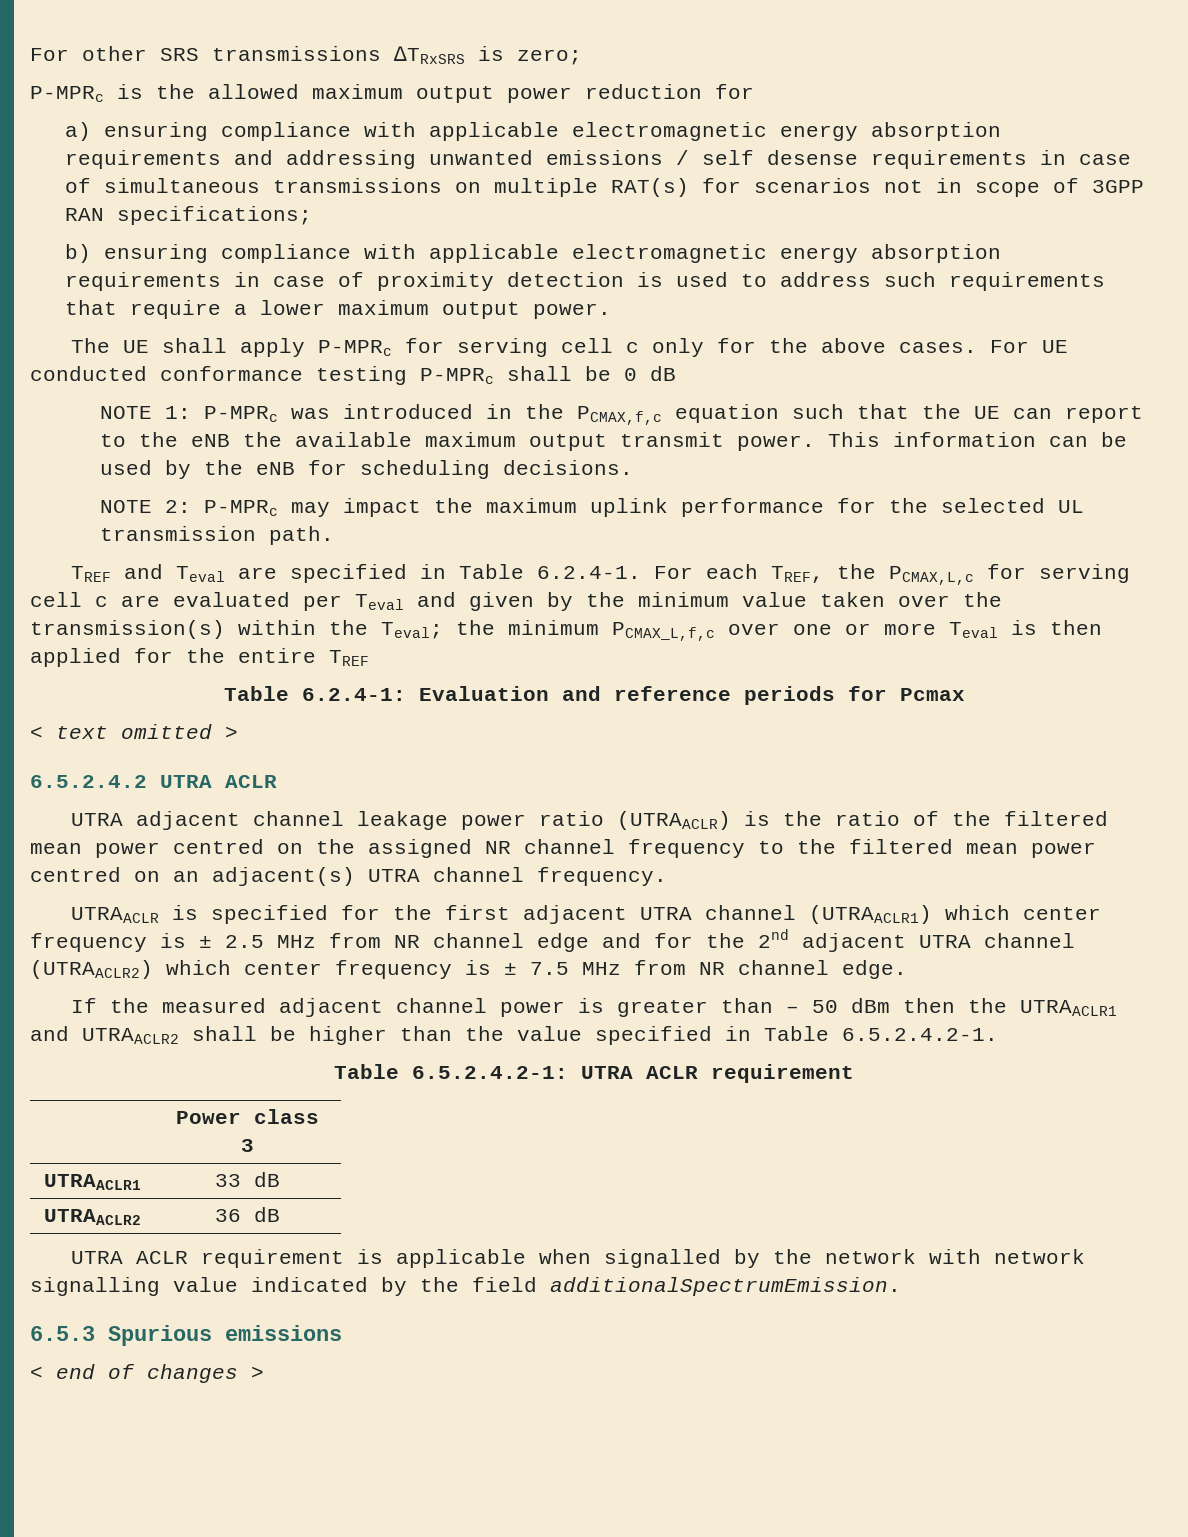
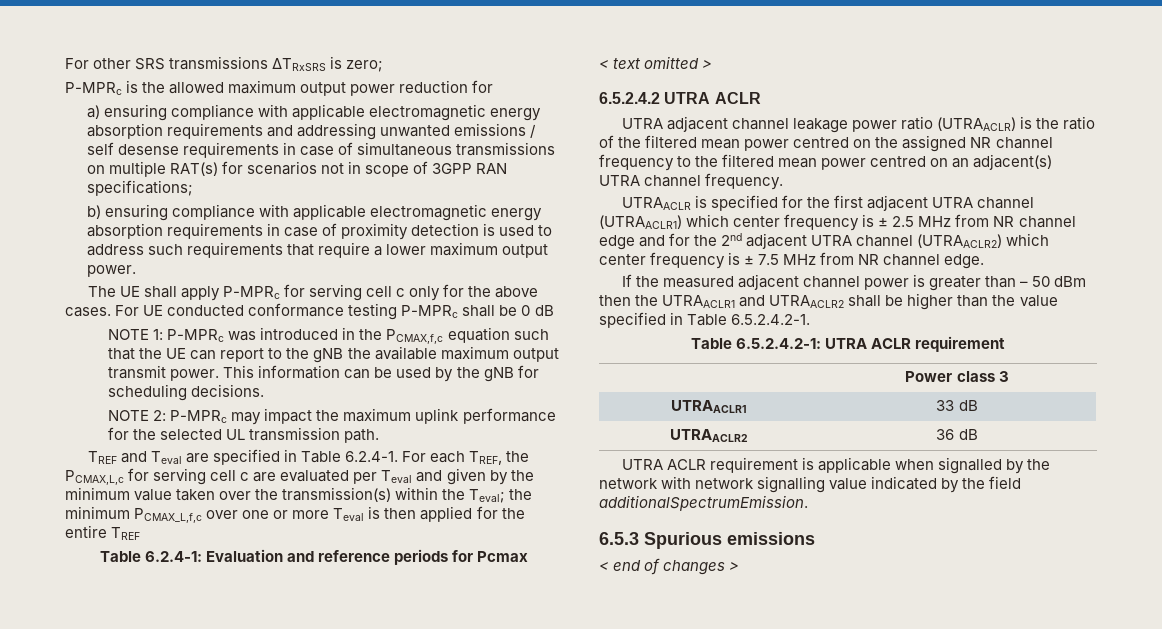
- NOTE 1: P-MPRc was introduced in the PCMAX,f,c equation such that the UE can report to the eNB the available maximum output transmit power.
+ NOTE 1: P-MPRc was introduced in the PCMAX,f,c equation such that the UE can report to the gNB the available maximum output transmit power.
- This information can be used by the eNB for scheduling decisions.
+ This information can be used by the gNB for scheduling decisions.

